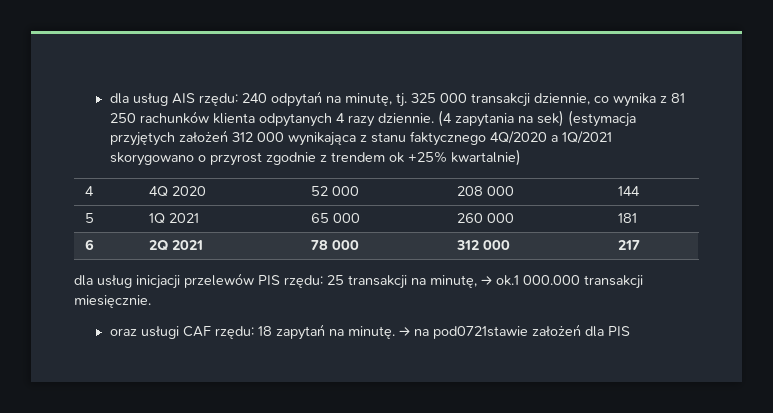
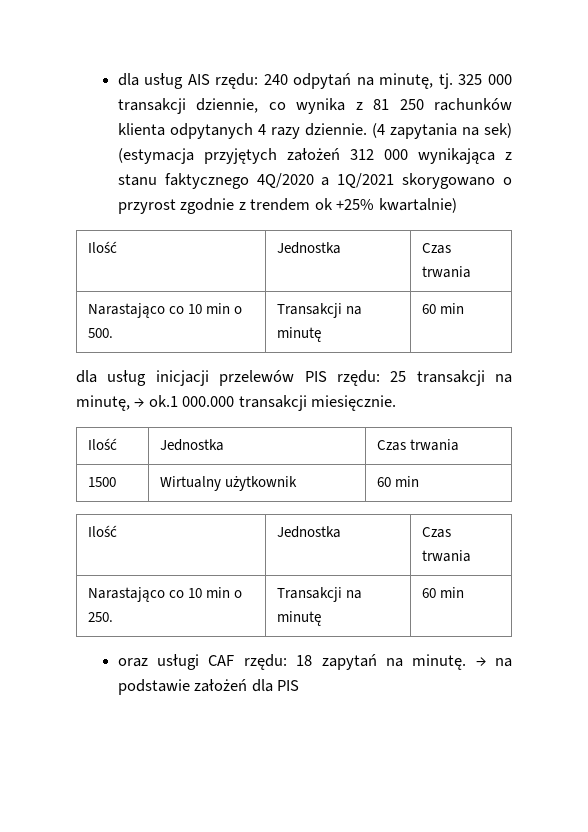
  (4 zapytania na sek) (estymacja przyjętych założeń 312 000 wynikająca z stanu faktycznego 4Q/2020 a 1Q/2021 skorygowano o przyrost zgodnie z trendem ok +25% kwartalnie)
- 4 | 4Q 2020 | 52 000 | 208 000 | 144
- 5 | 1Q 2021 | 65 000 | 260 000 | 181
- 6 | 2Q 2021 | 78 000 | 312 000 | 217
+ Ilość | Jednostka | Czas trwania
+ Narastająco co 10 min o 500. | Transakcji na minutę | 60 min
  dla usług inicjacji przelewów PIS rzędu: 25 transakcji na minutę, → ok.1 000.000 transakcji miesięcznie.
+ Ilość | Jednostka | Czas trwania
+ 1500 | Wirtualny użytkownik | 60 min
+ Ilość | Jednostka | Czas trwania
+ Narastająco co 10 min o 250. | Transakcji na minutę | 60 min
- → na pod0721stawie założeń dla PIS
+ → na podstawie założeń dla PIS

